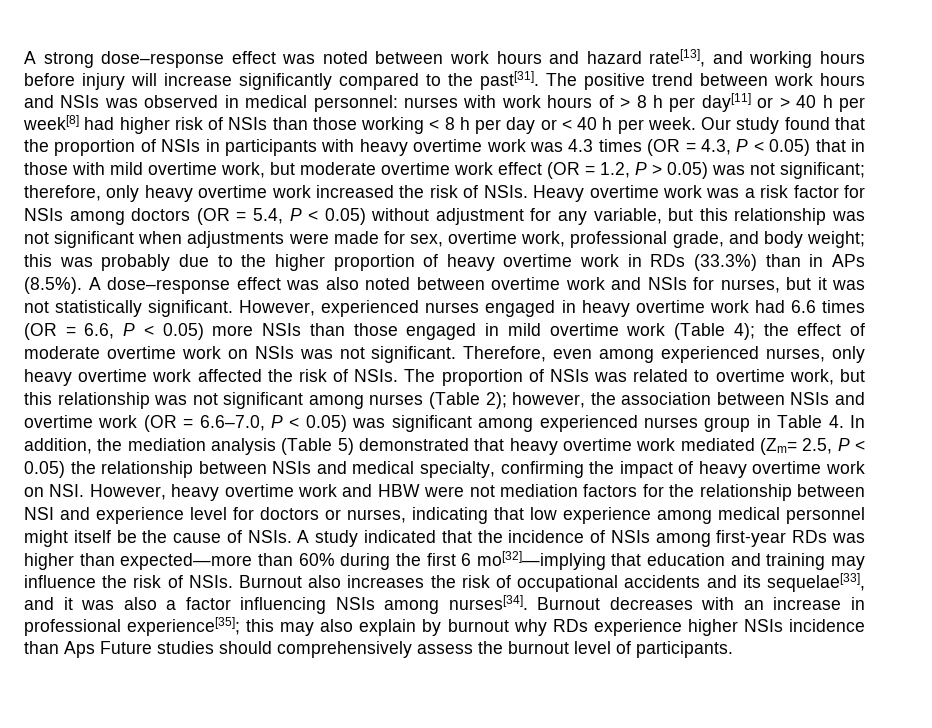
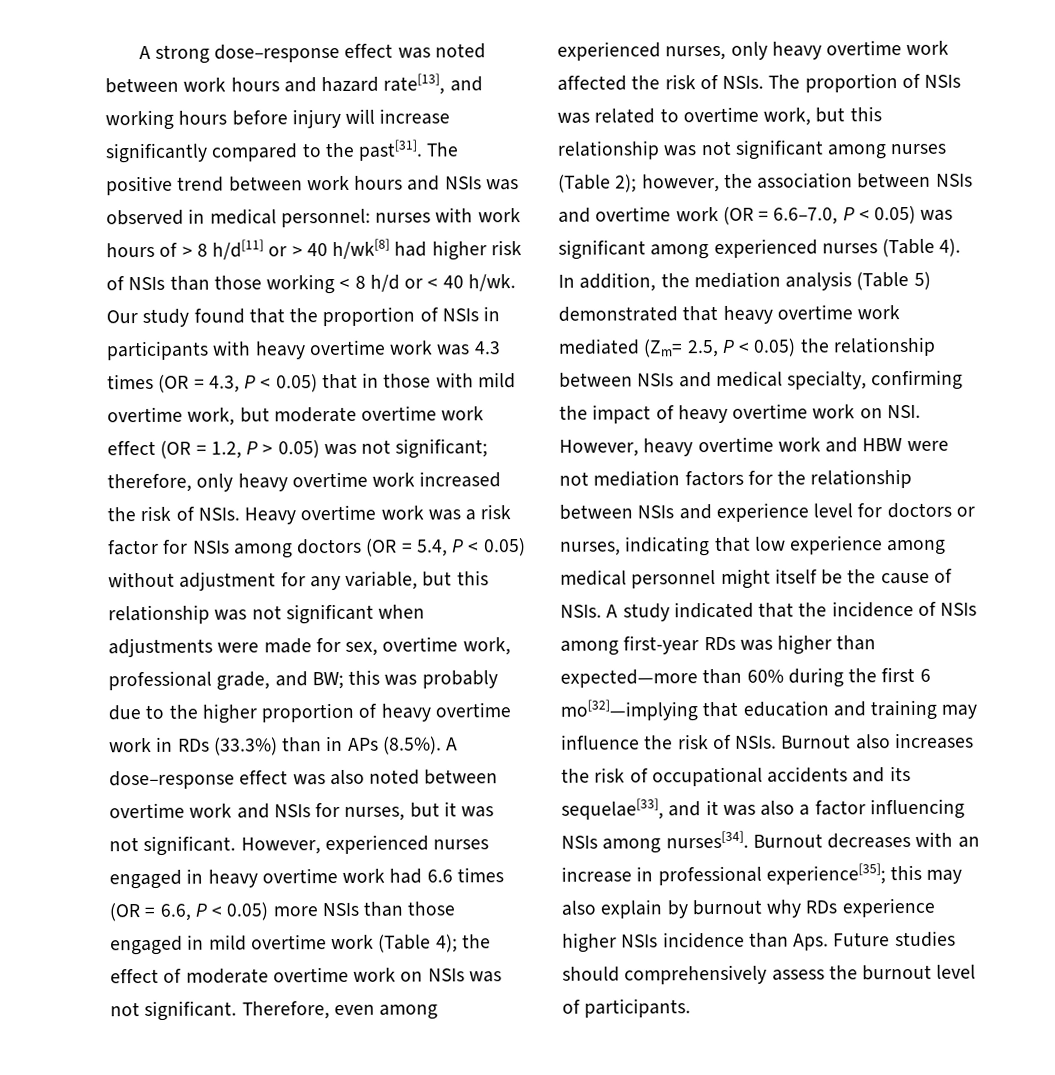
- The positive trend between work hours and NSIs was observed in medical personnel: nurses with work hours of > 8 h per day[11] or > 40 h per week[8] had higher risk of NSIs than those working < 8 h per day or < 40 h per week.
+ The positive trend between work hours and NSIs was observed in medical personnel: nurses with work hours of > 8 h/d[11] or > 40 h/wk[8] had higher risk of NSIs than those working < 8 h/d or < 40 h/wk.
- Heavy overtime work was a risk factor for NSIs among doctors (OR = 5.4, P < 0.05) without adjustment for any variable, but this relationship was not significant when adjustments were made for sex, overtime work, professional grade, and body weight;
+ Heavy overtime work was a risk factor for NSIs among doctors (OR = 5.4, P < 0.05) without adjustment for any variable, but this relationship was not significant when adjustments were made for sex, overtime work, professional grade, and BW;
- this was probably due to the higher proportion of heavy overtime work in RDs (33.3%) than in APs (8.5%). A dose–response effect was also noted between overtime work and NSIs for nurses, but it was not statistically significant.
+ this was probably due to the higher proportion of heavy overtime work in RDs (33.3%) than in APs (8.5%). A dose–response effect was also noted between overtime work and NSIs for nurses, but it was not significant.
- however, the association between NSIs and overtime work (OR = 6.6–7.0, P < 0.05) was significant among experienced nurses group in Table 4. In addition, the mediation analysis (Table 5) demonstrated that heavy overtime work mediated (Zm= 2.5, P < 0.05) the relationship between NSIs and medical specialty, confirming the impact of heavy overtime work on NSI. However, heavy overtime work and HBW were not mediation factors for the relationship between NSI and experience level for doctors or nurses, indicating that low experience among medical personnel might itself be the cause of NSIs.
+ however, the association between NSIs and overtime work (OR = 6.6–7.0, P < 0.05) was significant among experienced nurses (Table 4). In addition, the mediation analysis (Table 5) demonstrated that heavy overtime work mediated (Zm= 2.5, P < 0.05) the relationship between NSIs and medical specialty, confirming the impact of heavy overtime work on NSI. However, heavy overtime work and HBW were not mediation factors for the relationship between NSIs and experience level for doctors or nurses, indicating that low experience among medical personnel might itself be the cause of NSIs.
- Burnout decreases with an increase in professional experience[35]; this may also explain by burnout why RDs experience higher NSIs incidence than Aps Future studies should comprehensively assess the burnout level of participants.
+ Burnout decreases with an increase in professional experience[35]; this may also explain by burnout why RDs experience higher NSIs incidence than Aps. Future studies should comprehensively assess the burnout level of participants.

